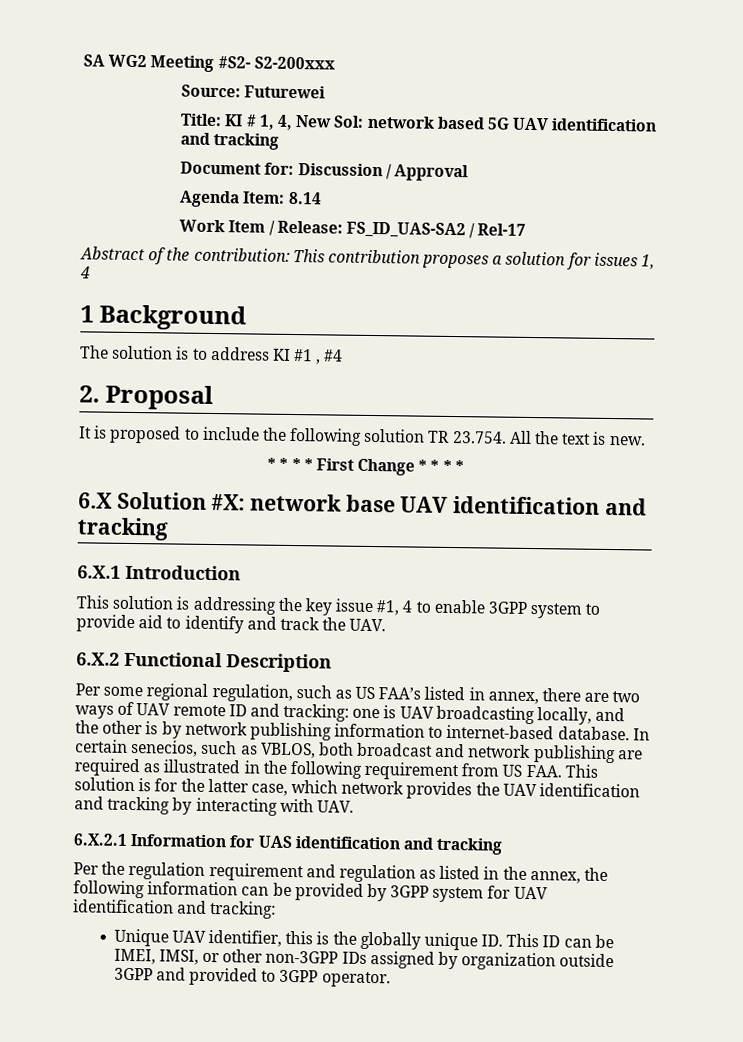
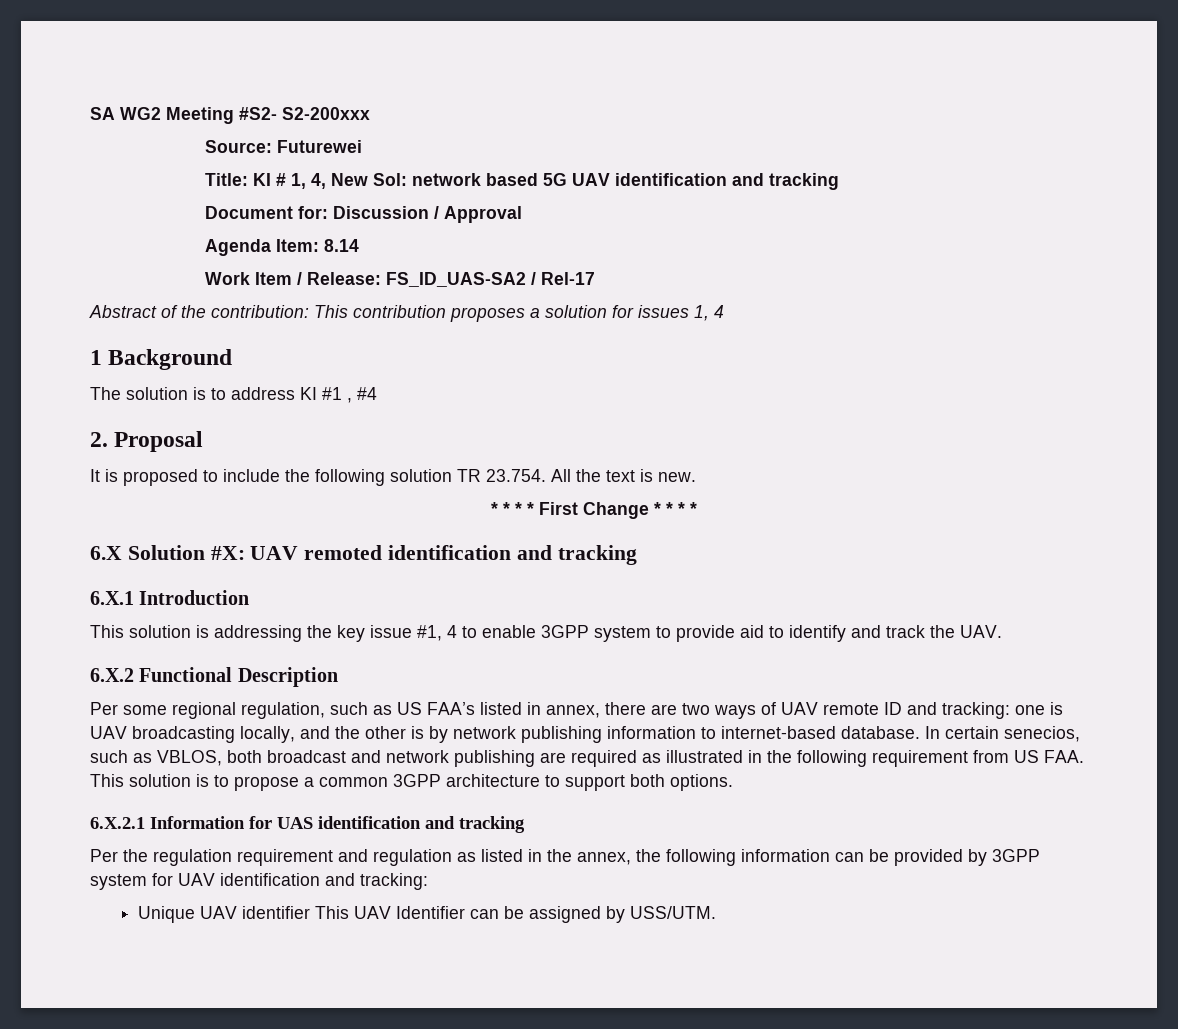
- 6.X Solution #X: network base UAV identification and tracking
+ 6.X Solution #X: UAV remoted identification and tracking
- In certain senecios, such as VBLOS, both broadcast and network publishing are required as illustrated in the following requirement from US FAA. This solution is for the latter case, which network provides the UAV identification and tracking by interacting with UAV.
+ In certain senecios, such as VBLOS, both broadcast and network publishing are required as illustrated in the following requirement from US FAA. This solution is to propose a common 3GPP architecture to support both options.
- Unique UAV identifier, this is the globally unique ID. This ID can be IMEI, IMSI, or other non-3GPP IDs assigned by organization outside 3GPP and provided to 3GPP operator.
+ Unique UAV identifier This UAV Identifier can be assigned by USS/UTM.

